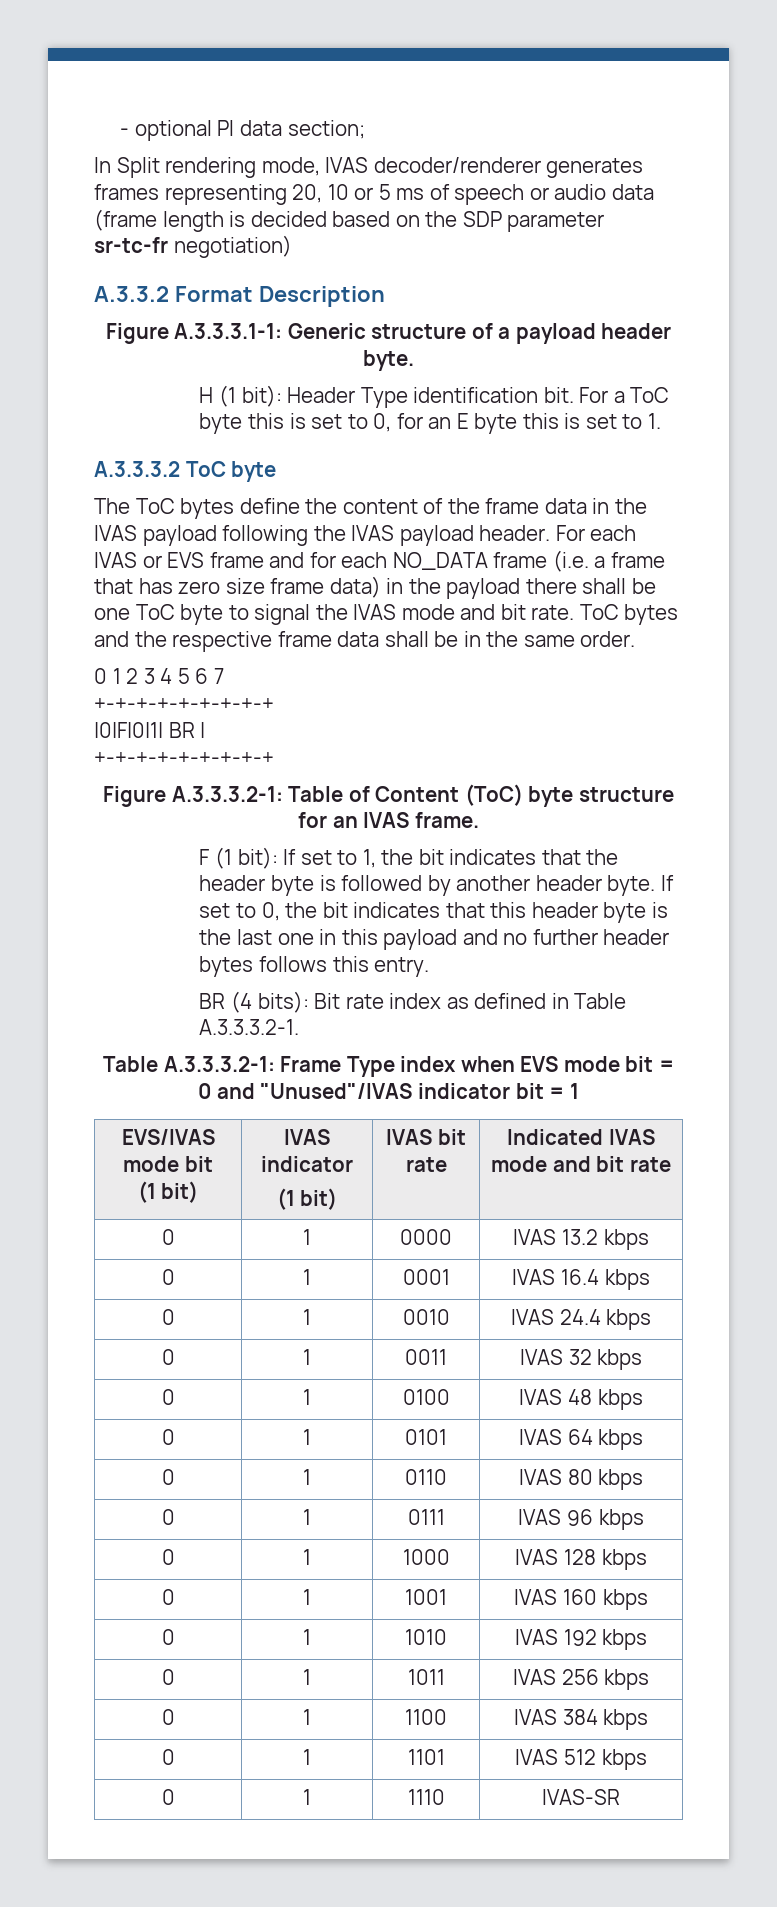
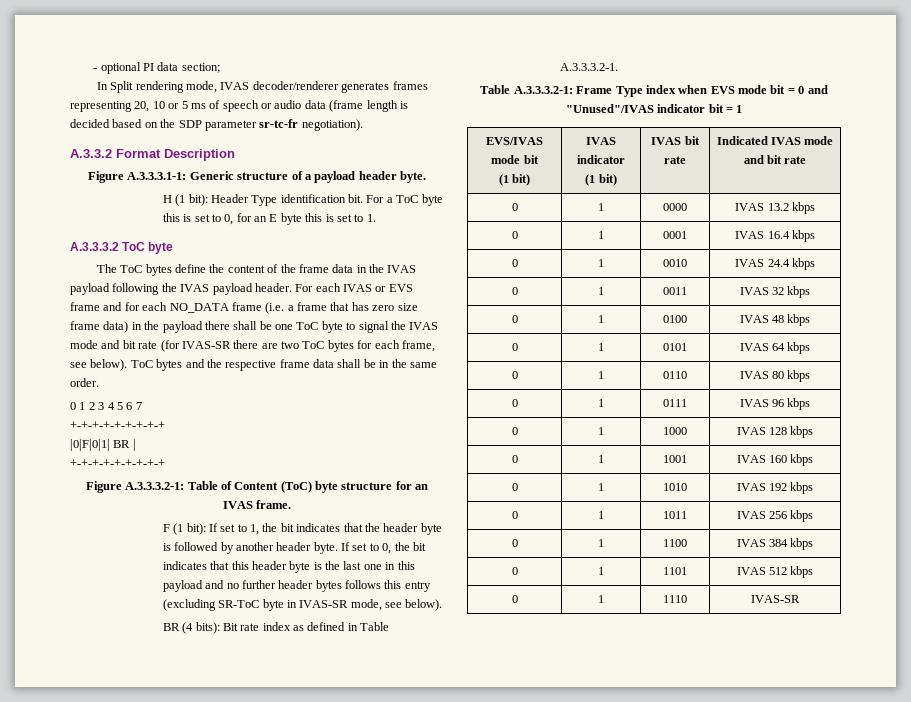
- In Split rendering mode, IVAS decoder/renderer generates frames representing 20, 10 or 5 ms of speech or audio data (frame length is decided based on the SDP parameter sr-tc-fr negotiation)
+ In Split rendering mode, IVAS decoder/renderer generates frames representing 20, 10 or 5 ms of speech or audio data (frame length is decided based on the SDP parameter sr-tc-fr negotiation).
- For each IVAS or EVS frame and for each NO_DATA frame (i.e. a frame that has zero size frame data) in the payload there shall be one ToC byte to signal the IVAS mode and bit rate.
+ For each IVAS or EVS frame and for each NO_DATA frame (i.e. a frame that has zero size frame data) in the payload there shall be one ToC byte to signal the IVAS mode and bit rate (for IVAS-SR there are two ToC bytes for each frame, see below).
- If set to 0, the bit indicates that this header byte is the last one in this payload and no further header bytes follows this entry.
+ If set to 0, the bit indicates that this header byte is the last one in this payload and no further header bytes follows this entry (excluding SR-ToC byte in IVAS-SR mode, see below).

